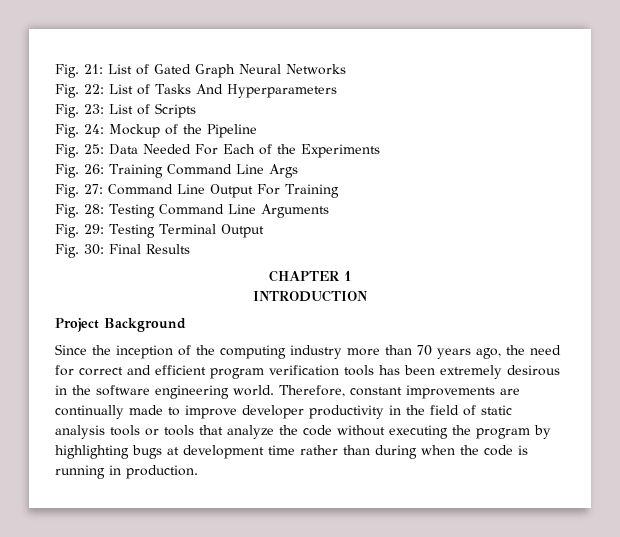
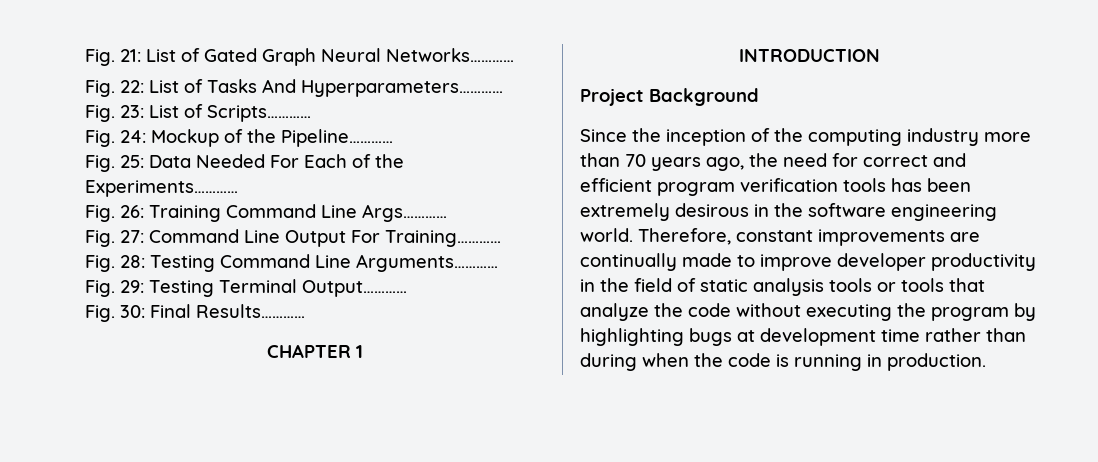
- Fig. 21: List of Gated Graph Neural Networks
+ Fig. 21: List of Gated Graph Neural Networks…………
- Fig. 22: List of Tasks And Hyperparameters
+ Fig. 22: List of Tasks And Hyperparameters…………
- Fig. 23: List of Scripts
+ Fig. 23: List of Scripts…………
- Fig. 24: Mockup of the Pipeline
+ Fig. 24: Mockup of the Pipeline…………
- Fig. 25: Data Needed For Each of the Experiments
+ Fig. 25: Data Needed For Each of the Experiments…………
- Fig. 26: Training Command Line Args
+ Fig. 26: Training Command Line Args…………
- Fig. 27: Command Line Output For Training
+ Fig. 27: Command Line Output For Training…………
- Fig. 28: Testing Command Line Arguments
+ Fig. 28: Testing Command Line Arguments…………
- Fig. 29: Testing Terminal Output
+ Fig. 29: Testing Terminal Output…………
- Fig. 30: Final Results
+ Fig. 30: Final Results…………

